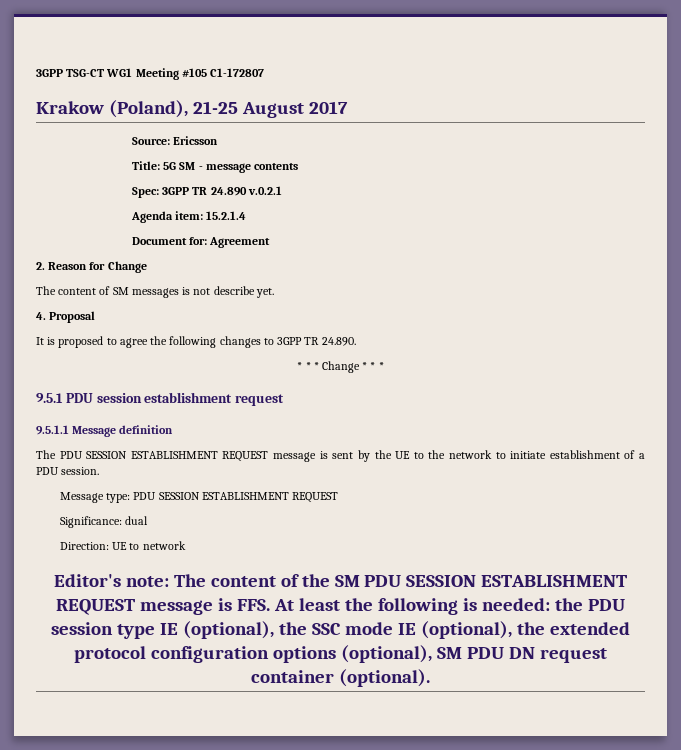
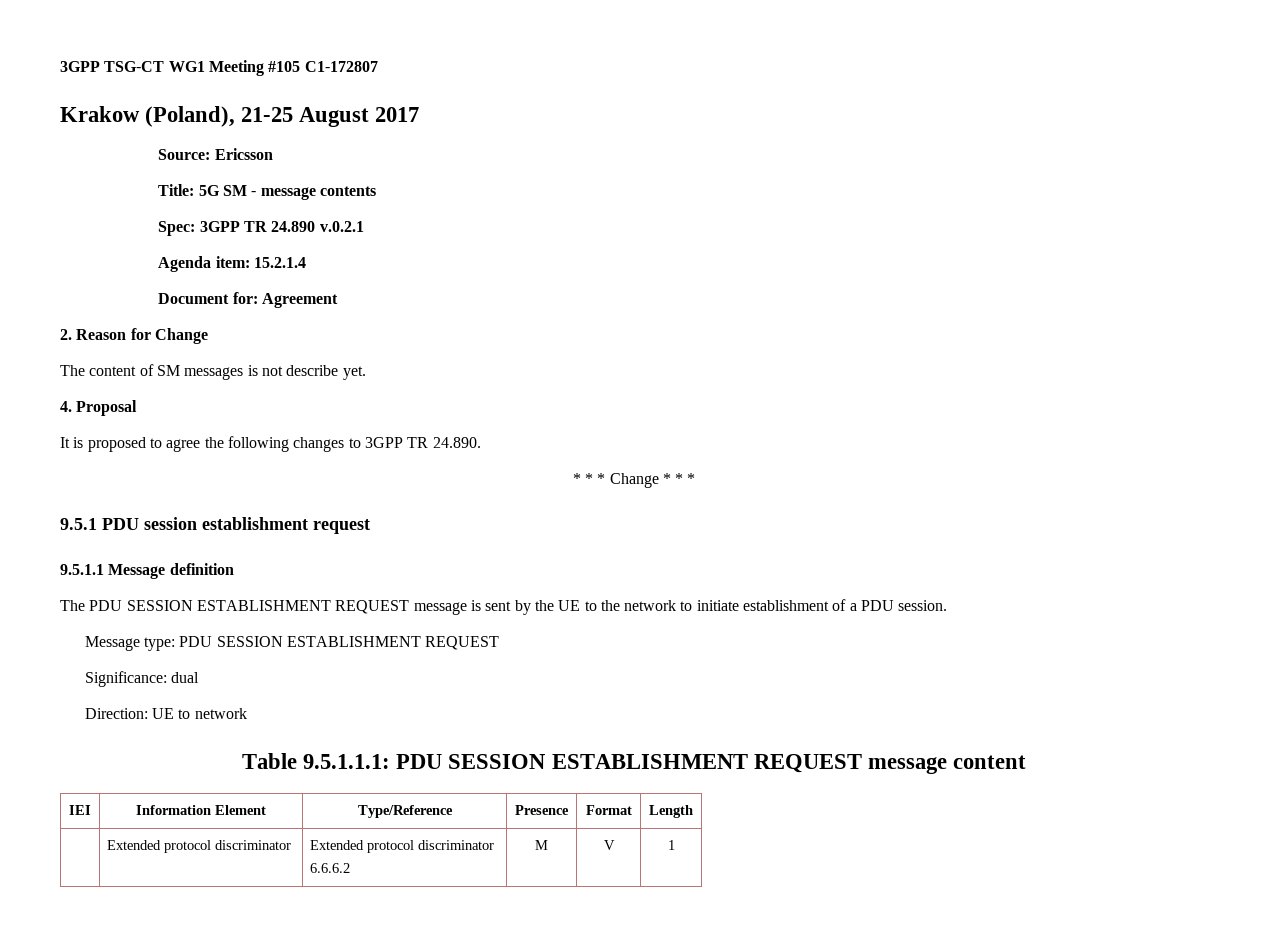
- Editor's note: The content of the SM PDU SESSION ESTABLISHMENT REQUEST message is FFS. At least the following is needed: the PDU session type IE (optional), the SSC mode IE (optional), the extended protocol configuration options (optional), SM PDU DN request container (optional).
+ Table 9.5.1.1.1: PDU SESSION ESTABLISHMENT REQUEST message content
+ IEI | Information Element | Type/Reference | Presence | Format | Length
+ | Extended protocol discriminator | Extended protocol discriminator
+ 6.6.6.2 | M | V | 1

